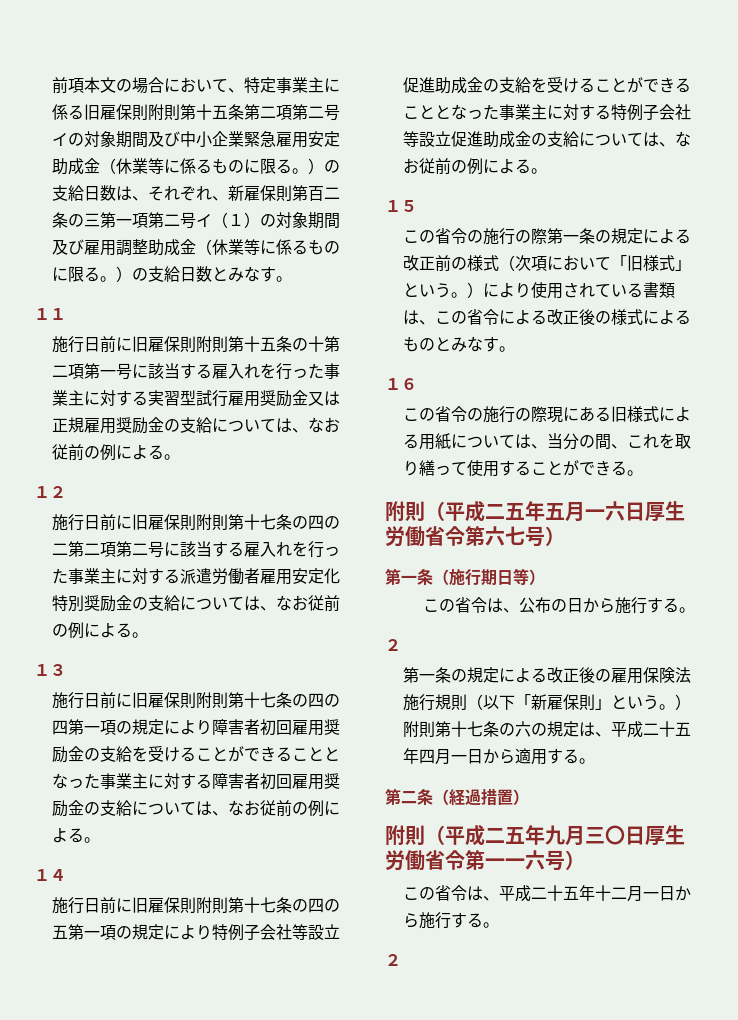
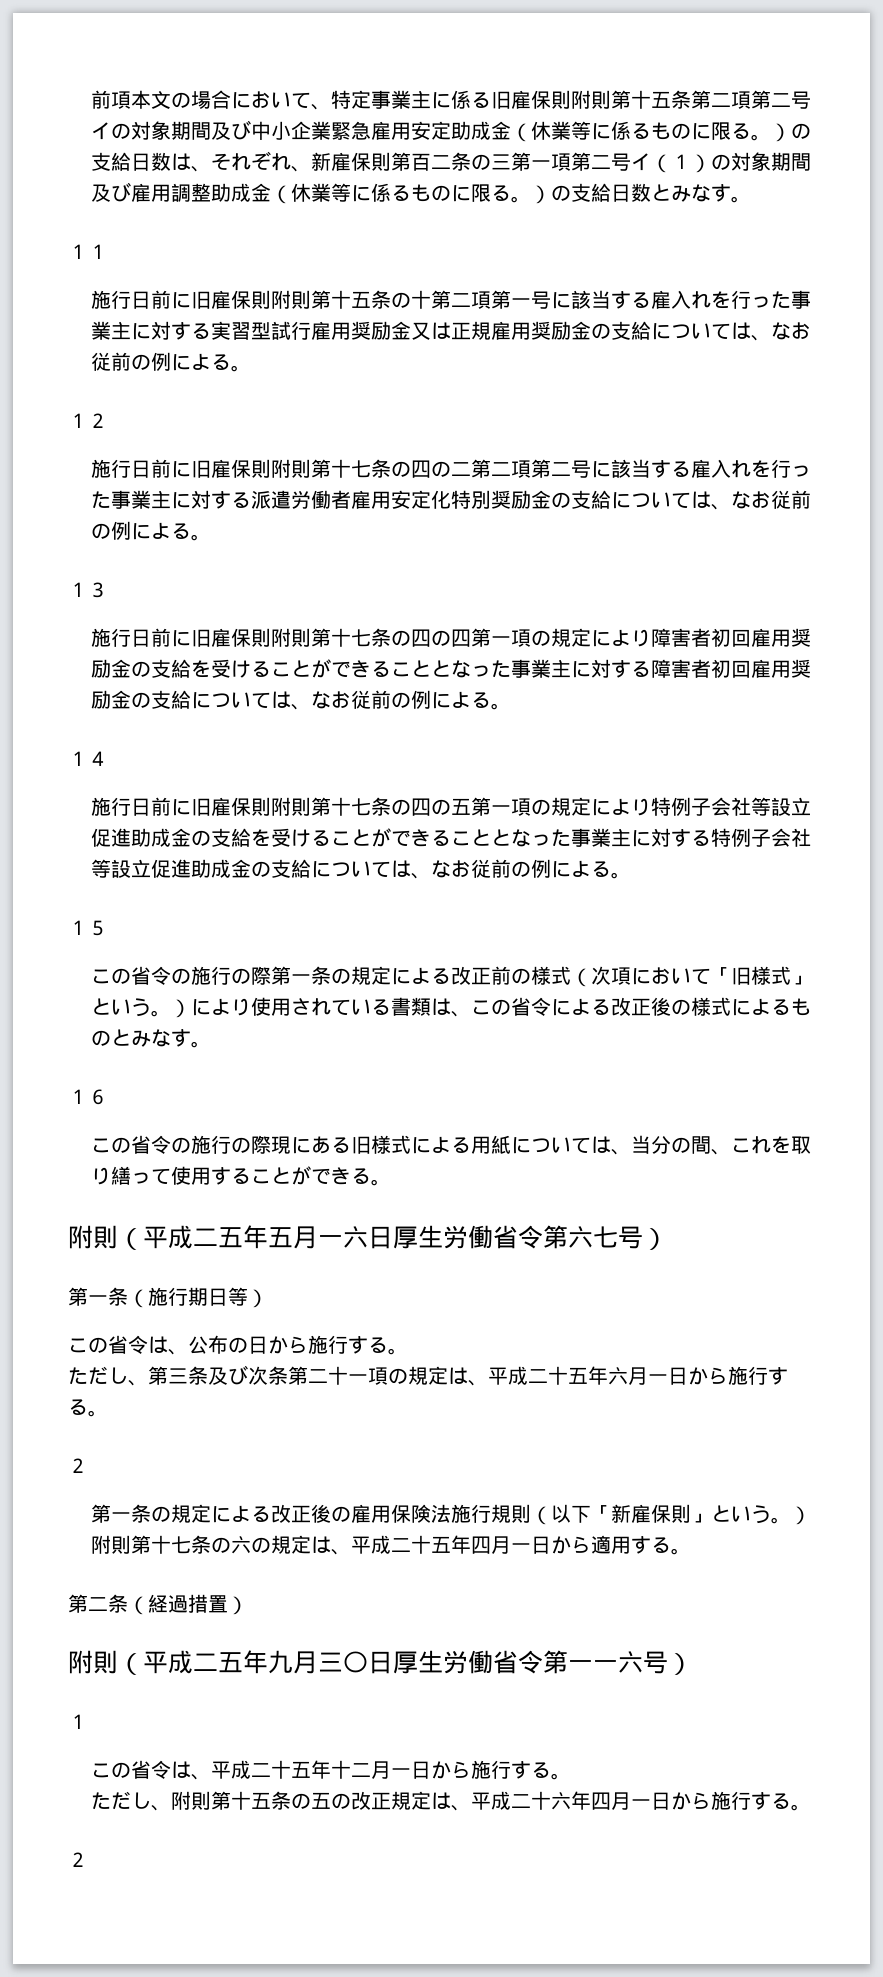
+ ただし、第三条及び次条第二十一項の規定は、平成二十五年六月一日から施行する。
  附則（平成二五年九月三〇日厚生労働省令第一一六号）
+ １
+ ただし、附則第十五条の五の改正規定は、平成二十六年四月一日から施行する。

